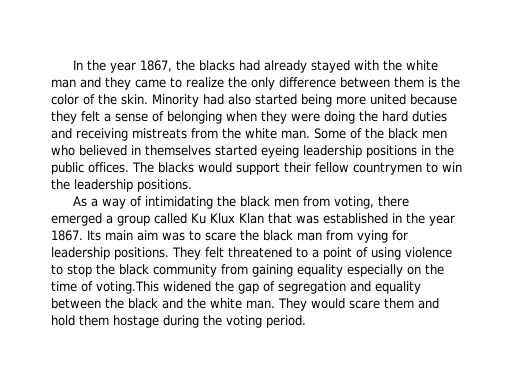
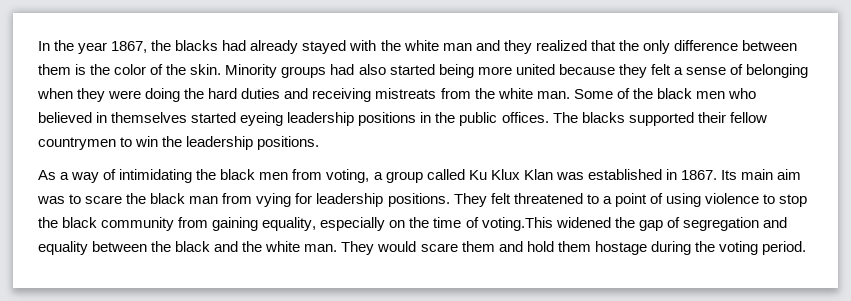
- In the year 1867, the blacks had already stayed with the white man and they came to realize the only difference between them is the color of the skin.
+ In the year 1867, the blacks had already stayed with the white man and they realized that the only difference between them is the color of the skin.
- Minority had also started being more united because they felt a sense of belonging when they were doing the hard duties and receiving mistreats from the white man.
+ Minority groups had also started being more united because they felt a sense of belonging when they were doing the hard duties and receiving mistreats from the white man.
- The blacks would support their fellow countrymen to win the leadership positions.
+ The blacks supported their fellow countrymen to win the leadership positions.
- As a way of intimidating the black men from voting, there emerged a group called Ku Klux Klan that was established in the year 1867.
+ As a way of intimidating the black men from voting, a group called Ku Klux Klan was established in 1867.
- They felt threatened to a point of using violence to stop the black community from gaining equality especially on the time of voting.This widened the gap of segregation and equality between the black and the white man.
+ They felt threatened to a point of using violence to stop the black community from gaining equality, especially on the time of voting.This widened the gap of segregation and equality between the black and the white man.

